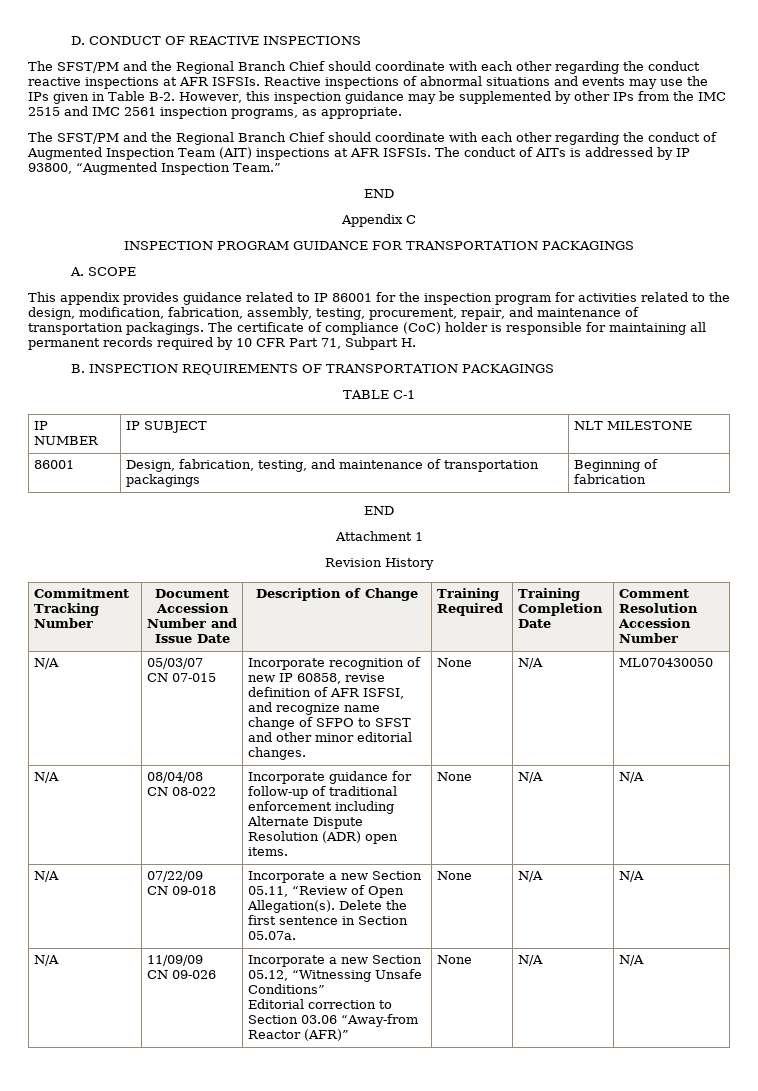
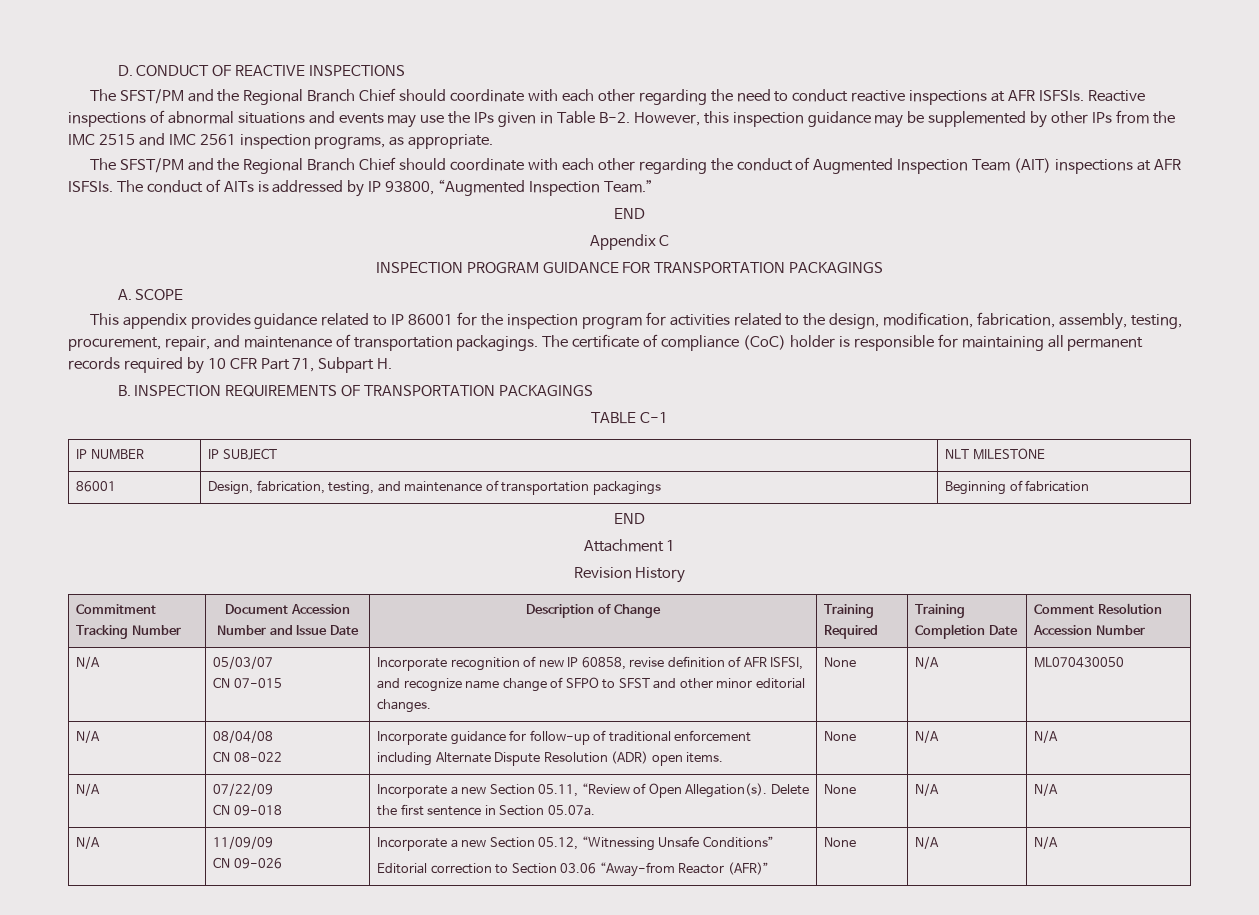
- The SFST/PM and the Regional Branch Chief should coordinate with each other regarding the conduct reactive inspections at AFR ISFSIs.
+ The SFST/PM and the Regional Branch Chief should coordinate with each other regarding the need to conduct reactive inspections at AFR ISFSIs.

